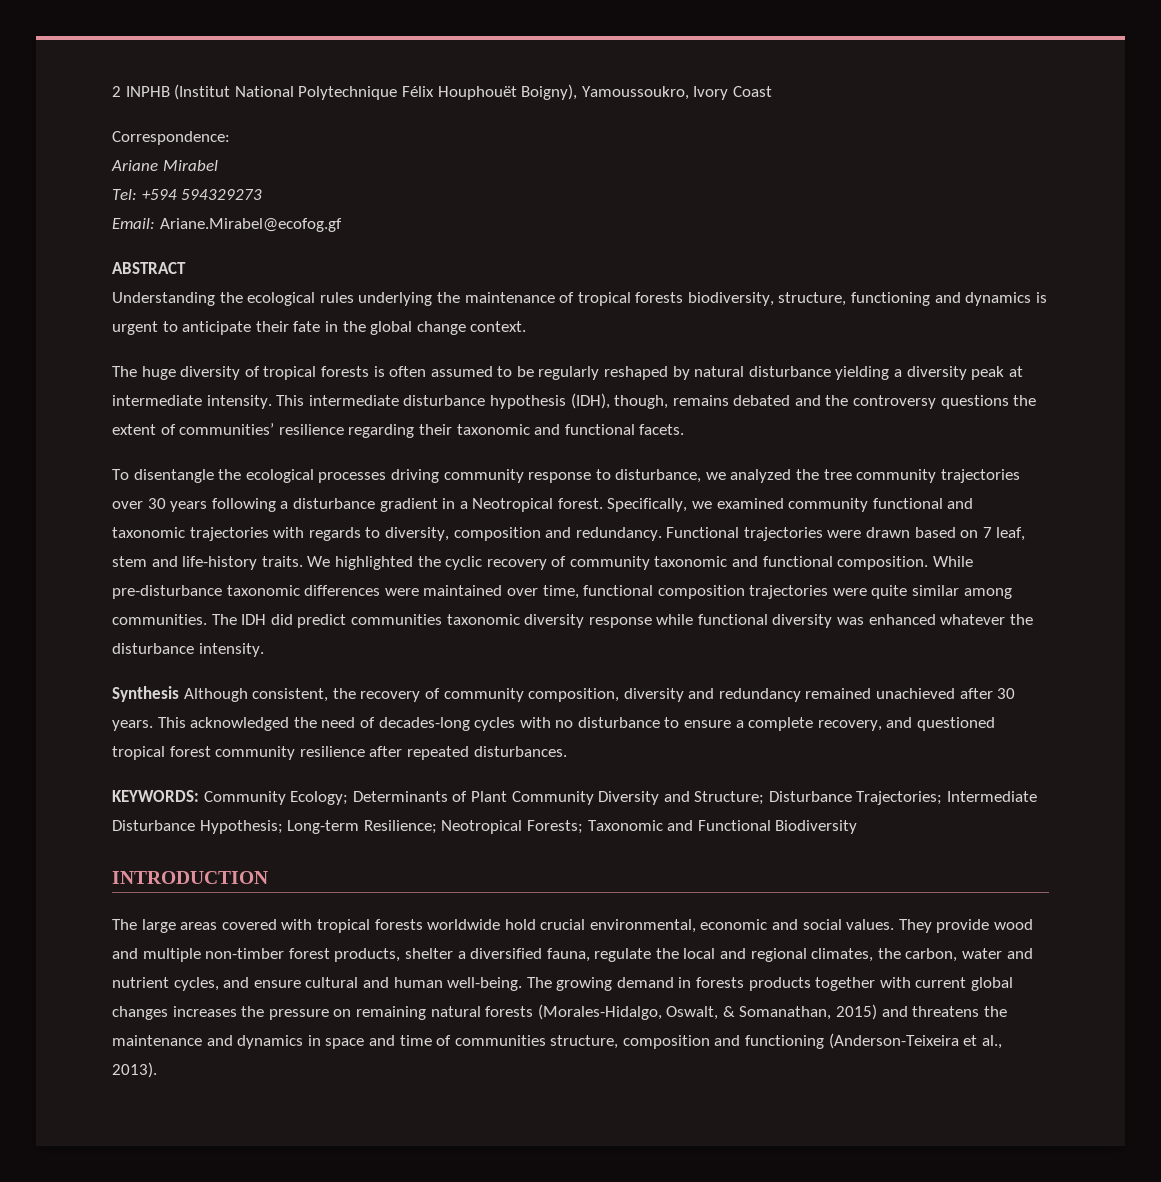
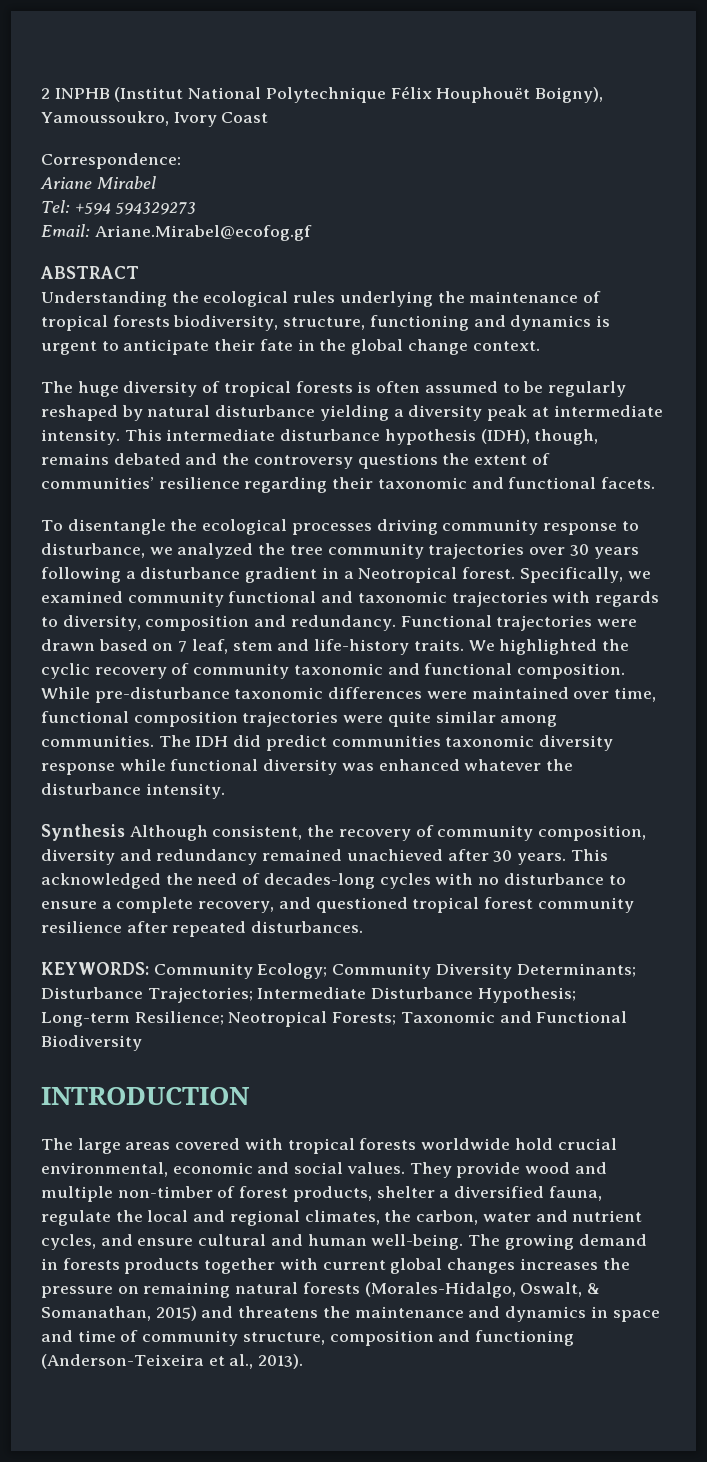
- KEYWORDS: Community Ecology; Determinants of Plant Community Diversity and Structure; Disturbance Trajectories; Intermediate Disturbance Hypothesis; Long-term Resilience; Neotropical Forests; Taxonomic and Functional Biodiversity
+ KEYWORDS: Community Ecology; Community Diversity Determinants; Disturbance Trajectories; Intermediate Disturbance Hypothesis; Long-term Resilience; Neotropical Forests; Taxonomic and Functional Biodiversity
- They provide wood and multiple non-timber forest products, shelter a diversified fauna, regulate the local and regional climates, the carbon, water and nutrient cycles, and ensure cultural and human well-being.
+ They provide wood and multiple non-timber of forest products, shelter a diversified fauna, regulate the local and regional climates, the carbon, water and nutrient cycles, and ensure cultural and human well-being.
- The growing demand in forests products together with current global changes increases the pressure on remaining natural forests (Morales-Hidalgo, Oswalt, & Somanathan, 2015) and threatens the maintenance and dynamics in space and time of communities structure, composition and functioning (Anderson-Teixeira et al., 2013).
+ The growing demand in forests products together with current global changes increases the pressure on remaining natural forests (Morales-Hidalgo, Oswalt, & Somanathan, 2015) and threatens the maintenance and dynamics in space and time of community structure, composition and functioning (Anderson-Teixeira et al., 2013).

